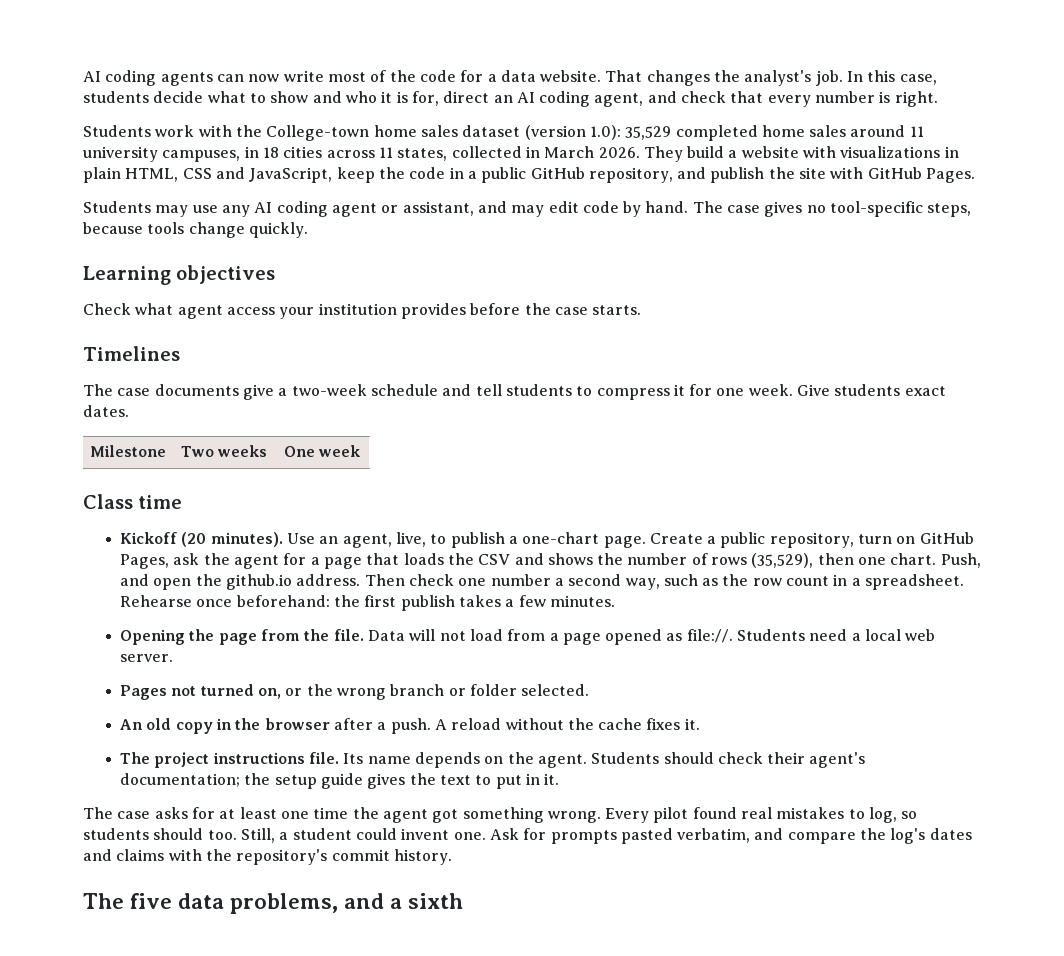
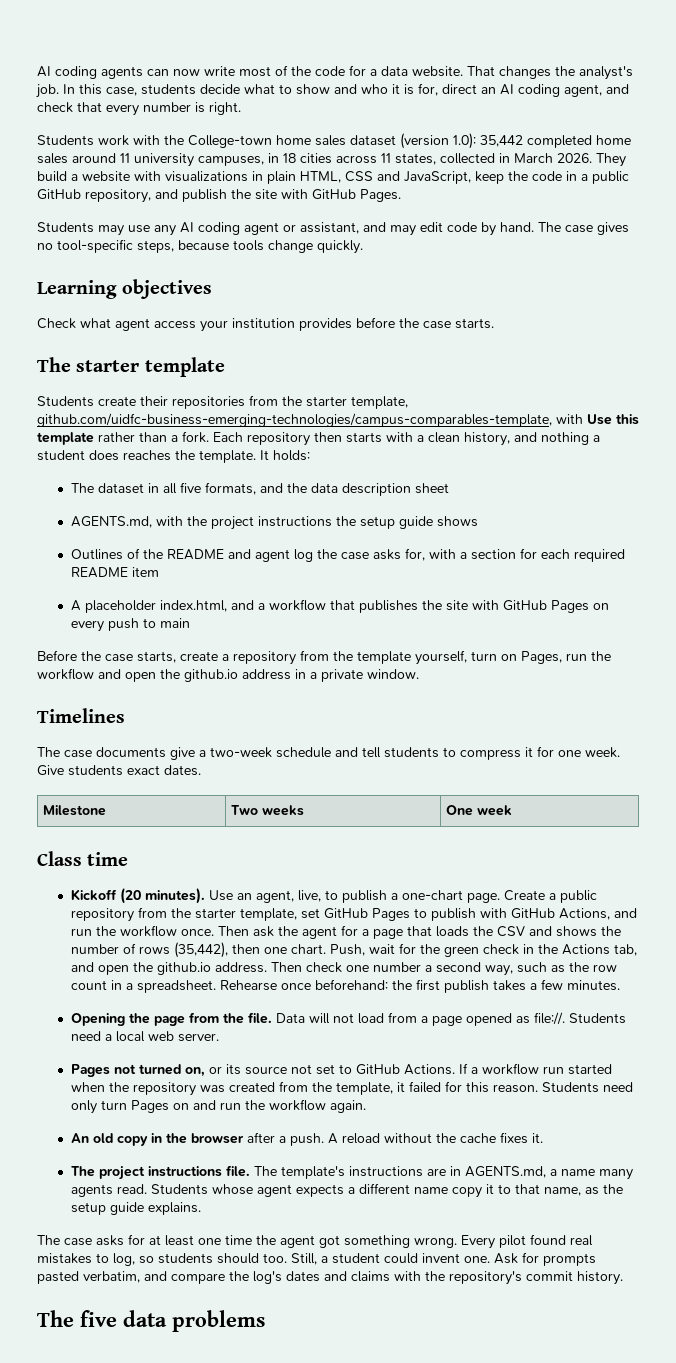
- Students work with the College-town home sales dataset (version 1.0): 35,529 completed home sales around 11 university campuses, in 18 cities across 11 states, collected in March 2026.
+ Students work with the College-town home sales dataset (version 1.0): 35,442 completed home sales around 11 university campuses, in 18 cities across 11 states, collected in March 2026.
+ The starter template
+ Students create their repositories from the starter template, github.com/uidfc-business-emerging-technologies/campus-comparables-template, with Use this template rather than a fork. Each repository then starts with a clean history, and nothing a student does reaches the template. It holds:
+ The dataset in all five formats, and the data description sheet
+ AGENTS.md, with the project instructions the setup guide shows
+ Outlines of the README and agent log the case asks for, with a section for each required README item
+ A placeholder index.html, and a workflow that publishes the site with GitHub Pages on every push to main
+ Before the case starts, create a repository from the template yourself, turn on Pages, run the workflow and open the github.io address in a private window.
- Create a public repository, turn on GitHub Pages, ask the agent for a page that loads the CSV and shows the number of rows (35,529), then one chart.
+ Create a public repository from the starter template, set GitHub Pages to publish with GitHub Actions, and run the workflow once. Then ask the agent for a page that loads the CSV and shows the number of rows (35,442), then one chart.
- Push, and open the github.io address.
+ Push, wait for the green check in the Actions tab, and open the github.io address.
- Pages not turned on, or the wrong branch or folder selected.
+ Pages not turned on, or its source not set to GitHub Actions. If a workflow run started when the repository was created from the template, it failed for this reason. Students need only turn Pages on and run the workflow again.
- Its name depends on the agent. Students should check their agent's documentation; the setup guide gives the text to put in it.
+ The template's instructions are in AGENTS.md, a name many agents read. Students whose agent expects a different name copy it to that name, as the setup guide explains.
- The five data problems, and a sixth
+ The five data problems

